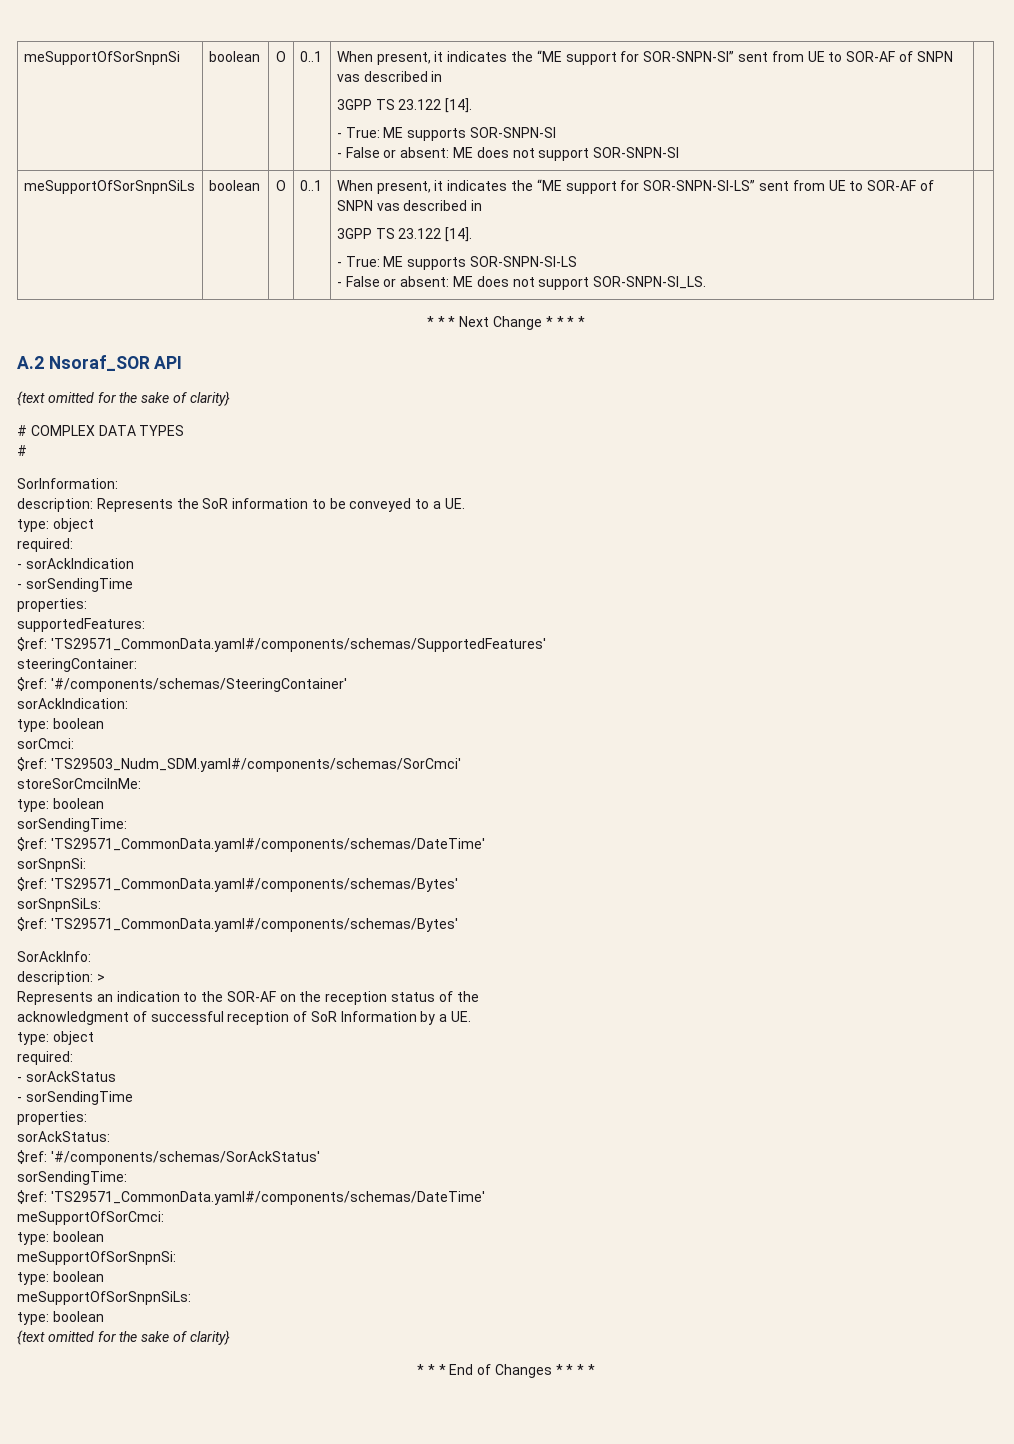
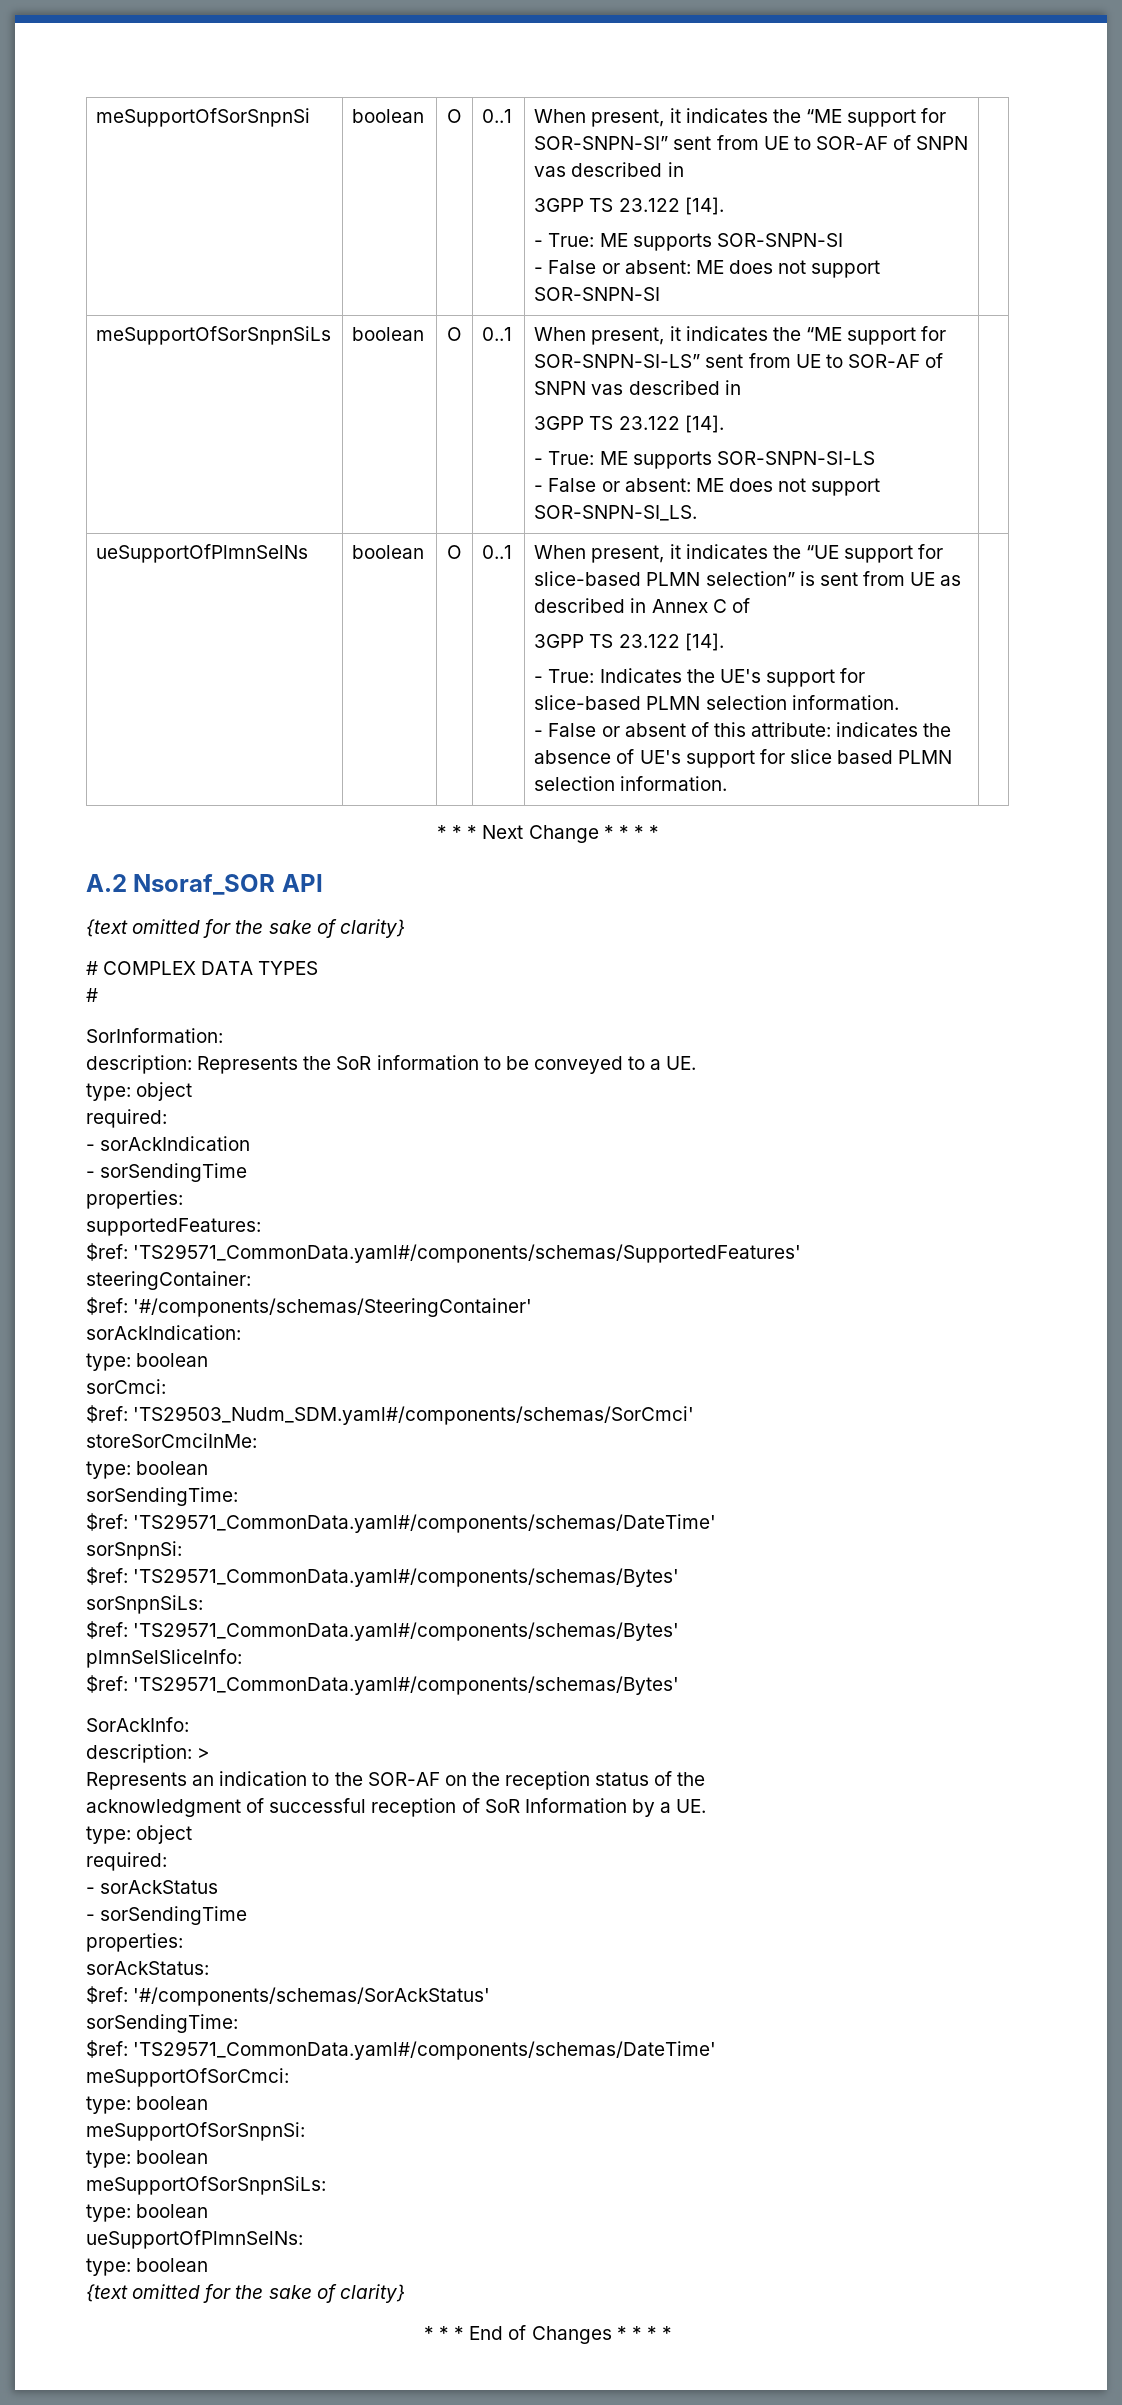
+ ueSupportOfPlmnSelNs | boolean | O | 0..1 | When present, it indicates the “UE support for slice-based PLMN selection” is sent from UE as described in Annex C of
+ 3GPP TS 23.122 [14].
+ - True: Indicates the UE's support for slice-based PLMN selection information.
+ - False or absent of this attribute: indicates the absence of UE's support for slice based PLMN selection information.
+ plmnSelSliceInfo:
+ $ref: 'TS29571_CommonData.yaml#/components/schemas/Bytes'
+ ueSupportOfPlmnSelNs:
+ type: boolean

